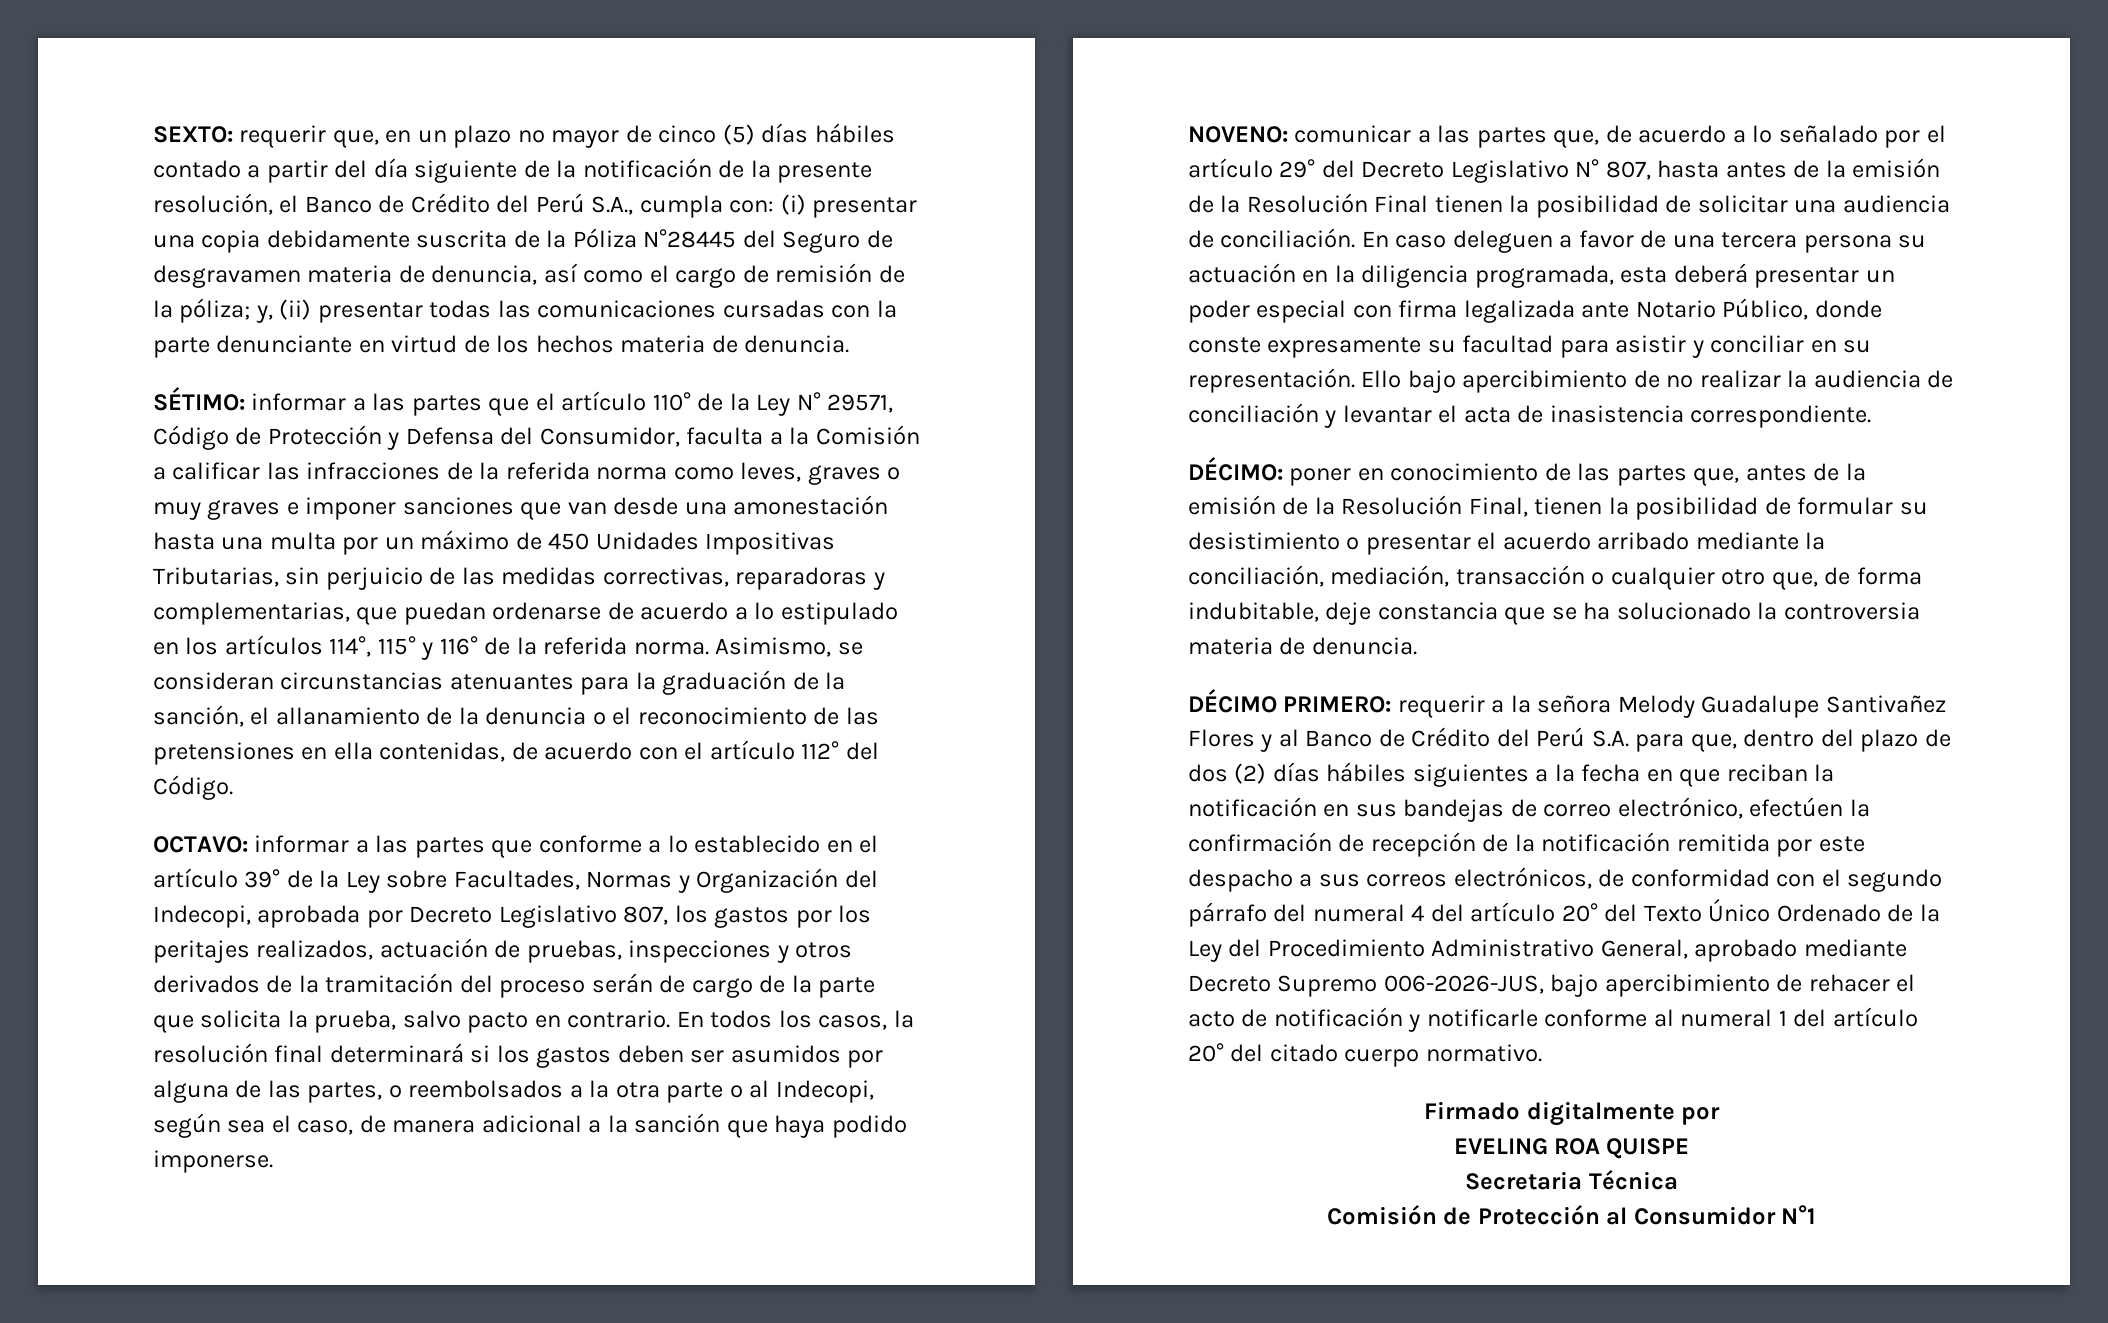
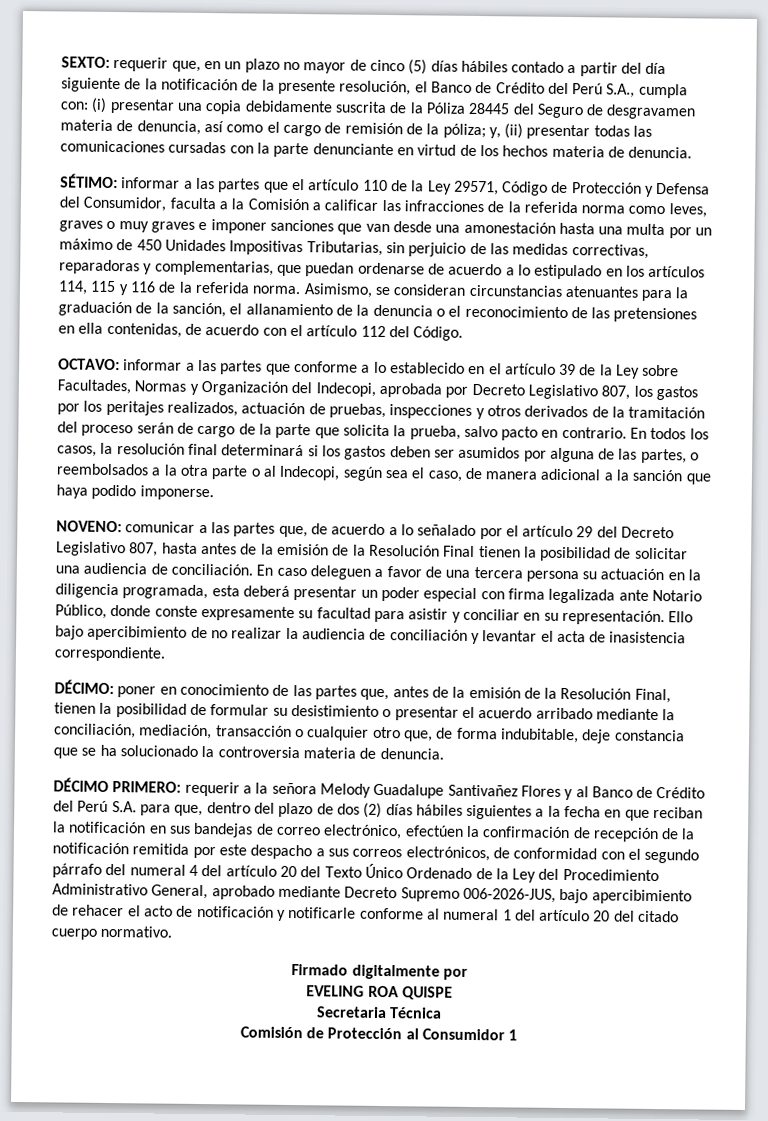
- (i) presentar una copia debidamente suscrita de la Póliza N°28445 del Seguro de desgravamen materia de denuncia, así como el cargo de remisión de la póliza;
+ (i) presentar una copia debidamente suscrita de la Póliza 28445 del Seguro de desgravamen materia de denuncia, así como el cargo de remisión de la póliza;
- informar a las partes que el artículo 110° de la Ley N° 29571, Código de Protección y Defensa del Consumidor, faculta a la Comisión a calificar las infracciones de la referida norma como leves, graves o muy graves e imponer sanciones que van desde una amonestación hasta una multa por un máximo de 450 Unidades Impositivas Tributarias, sin perjuicio de las medidas correctivas, reparadoras y complementarias, que puedan ordenarse de acuerdo a lo estipulado en los artículos 114°, 115° y 116° de la referida norma.
+ informar a las partes que el artículo 110 de la Ley 29571, Código de Protección y Defensa del Consumidor, faculta a la Comisión a calificar las infracciones de la referida norma como leves, graves o muy graves e imponer sanciones que van desde una amonestación hasta una multa por un máximo de 450 Unidades Impositivas Tributarias, sin perjuicio de las medidas correctivas, reparadoras y complementarias, que puedan ordenarse de acuerdo a lo estipulado en los artículos 114, 115 y 116 de la referida norma.
- Asimismo, se consideran circunstancias atenuantes para la graduación de la sanción, el allanamiento de la denuncia o el reconocimiento de las pretensiones en ella contenidas, de acuerdo con el artículo 112° del Código.
+ Asimismo, se consideran circunstancias atenuantes para la graduación de la sanción, el allanamiento de la denuncia o el reconocimiento de las pretensiones en ella contenidas, de acuerdo con el artículo 112 del Código.
- OCTAVO: informar a las partes que conforme a lo establecido en el artículo 39° de la Ley sobre Facultades, Normas y Organización del Indecopi, aprobada por Decreto Legislativo 807, los gastos por los peritajes realizados, actuación de pruebas, inspecciones y otros derivados de la tramitación del proceso serán de cargo de la parte que solicita la prueba, salvo pacto en contrario.
+ OCTAVO: informar a las partes que conforme a lo establecido en el artículo 39 de la Ley sobre Facultades, Normas y Organización del Indecopi, aprobada por Decreto Legislativo 807, los gastos por los peritajes realizados, actuación de pruebas, inspecciones y otros derivados de la tramitación del proceso serán de cargo de la parte que solicita la prueba, salvo pacto en contrario.
- NOVENO: comunicar a las partes que, de acuerdo a lo señalado por el artículo 29° del Decreto Legislativo N° 807, hasta antes de la emisión de la Resolución Final tienen la posibilidad de solicitar una audiencia de conciliación.
+ NOVENO: comunicar a las partes que, de acuerdo a lo señalado por el artículo 29 del Decreto Legislativo 807, hasta antes de la emisión de la Resolución Final tienen la posibilidad de solicitar una audiencia de conciliación.
- requerir a la señora Melody Guadalupe Santivañez Flores y al Banco de Crédito del Perú S.A. para que, dentro del plazo de dos (2) días hábiles siguientes a la fecha en que reciban la notificación en sus bandejas de correo electrónico, efectúen la confirmación de recepción de la notificación remitida por este despacho a sus correos electrónicos, de conformidad con el segundo párrafo del numeral 4 del artículo 20° del Texto Único Ordenado de la Ley del Procedimiento Administrativo General, aprobado mediante Decreto Supremo 006-2026-JUS, bajo apercibimiento de rehacer el acto de notificación y notificarle conforme al numeral 1 del artículo 20° del citado cuerpo normativo.
+ requerir a la señora Melody Guadalupe Santivañez Flores y al Banco de Crédito del Perú S.A. para que, dentro del plazo de dos (2) días hábiles siguientes a la fecha en que reciban la notificación en sus bandejas de correo electrónico, efectúen la confirmación de recepción de la notificación remitida por este despacho a sus correos electrónicos, de conformidad con el segundo párrafo del numeral 4 del artículo 20 del Texto Único Ordenado de la Ley del Procedimiento Administrativo General, aprobado mediante Decreto Supremo 006-2026-JUS, bajo apercibimiento de rehacer el acto de notificación y notificarle conforme al numeral 1 del artículo 20 del citado cuerpo normativo.
- Comisión de Protección al Consumidor N°1
+ Comisión de Protección al Consumidor 1

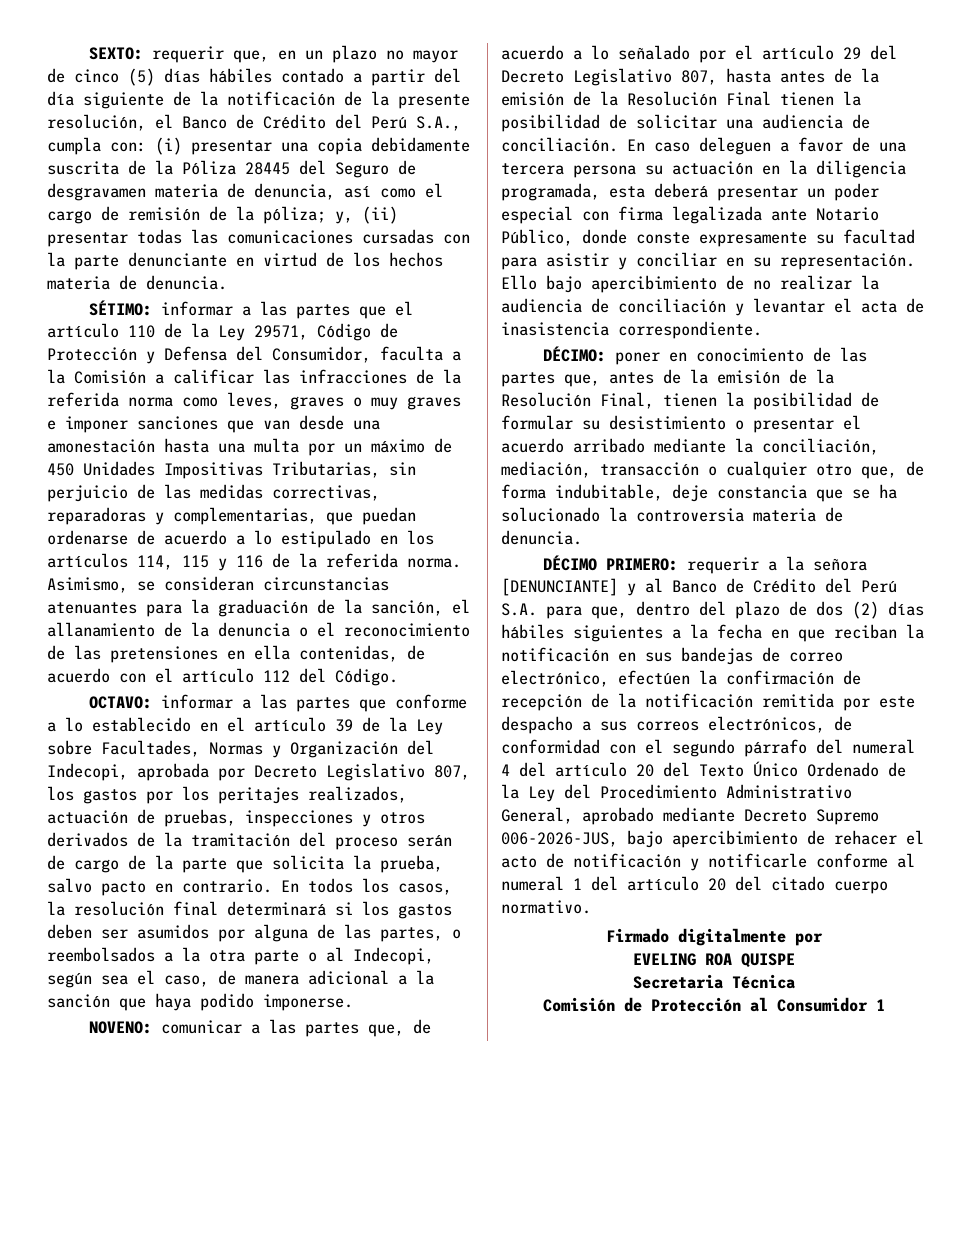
- requerir a la señora Melody Guadalupe Santivañez Flores y al Banco de Crédito del Perú S.A. para que, dentro del plazo de dos (2) días hábiles siguientes a la fecha en que reciban la notificación en sus bandejas de correo electrónico, efectúen la confirmación de recepción de la notificación remitida por este despacho a sus correos electrónicos, de conformidad con el segundo párrafo del numeral 4 del artículo 20 del Texto Único Ordenado de la Ley del Procedimiento Administrativo General, aprobado mediante Decreto Supremo 006-2026-JUS, bajo apercibimiento de rehacer el acto de notificación y notificarle conforme al numeral 1 del artículo 20 del citado cuerpo normativo.
+ requerir a la señora [DENUNCIANTE] y al Banco de Crédito del Perú S.A. para que, dentro del plazo de dos (2) días hábiles siguientes a la fecha en que reciban la notificación en sus bandejas de correo electrónico, efectúen la confirmación de recepción de la notificación remitida por este despacho a sus correos electrónicos, de conformidad con el segundo párrafo del numeral 4 del artículo 20 del Texto Único Ordenado de la Ley del Procedimiento Administrativo General, aprobado mediante Decreto Supremo 006-2026-JUS, bajo apercibimiento de rehacer el acto de notificación y notificarle conforme al numeral 1 del artículo 20 del citado cuerpo normativo.

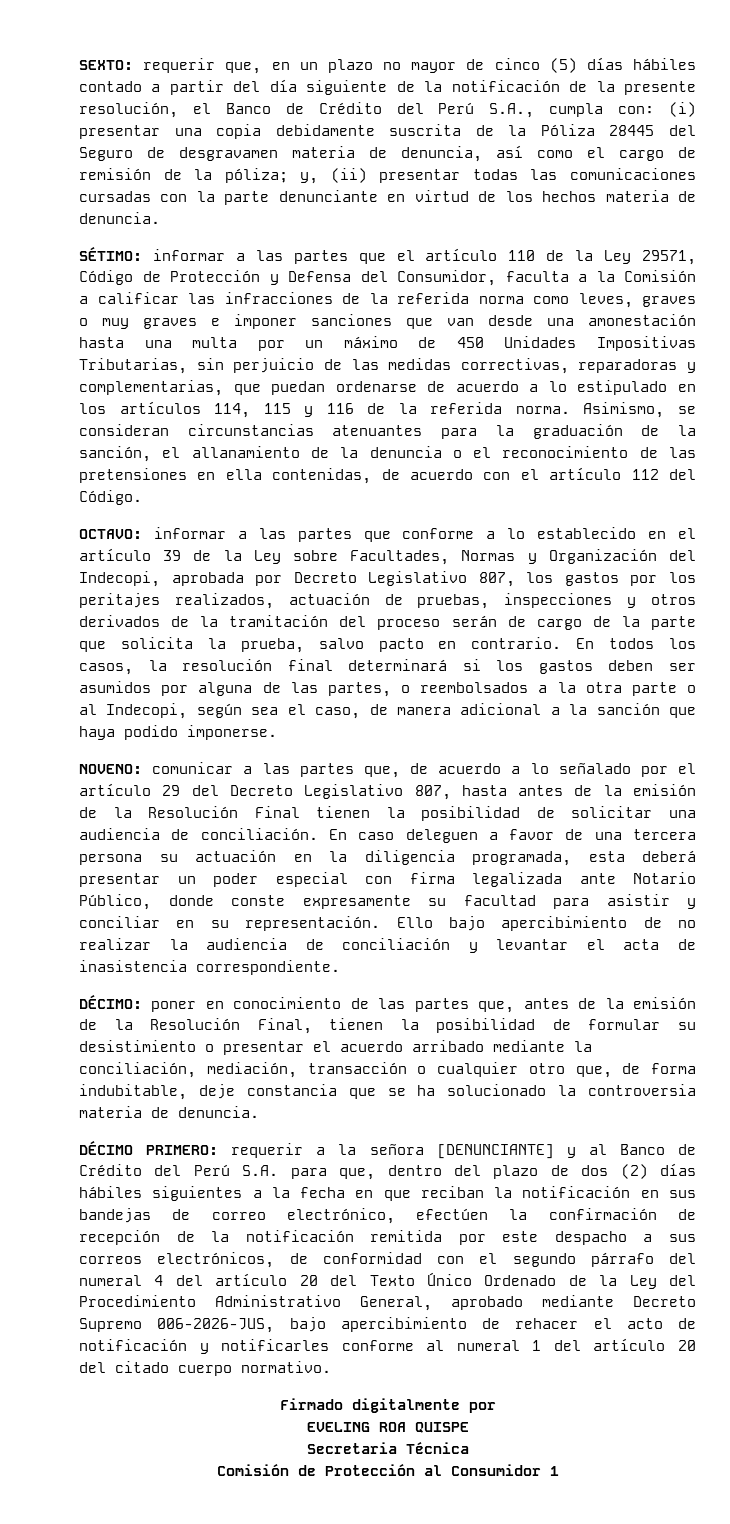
- requerir a la señora [DENUNCIANTE] y al Banco de Crédito del Perú S.A. para que, dentro del plazo de dos (2) días hábiles siguientes a la fecha en que reciban la notificación en sus bandejas de correo electrónico, efectúen la confirmación de recepción de la notificación remitida por este despacho a sus correos electrónicos, de conformidad con el segundo párrafo del numeral 4 del artículo 20 del Texto Único Ordenado de la Ley del Procedimiento Administrativo General, aprobado mediante Decreto Supremo 006-2026-JUS, bajo apercibimiento de rehacer el acto de notificación y notificarle conforme al numeral 1 del artículo 20 del citado cuerpo normativo.
+ requerir a la señora [DENUNCIANTE] y al Banco de Crédito del Perú S.A. para que, dentro del plazo de dos (2) días hábiles siguientes a la fecha en que reciban la notificación en sus bandejas de correo electrónico, efectúen la confirmación de recepción de la notificación remitida por este despacho a sus correos electrónicos, de conformidad con el segundo párrafo del numeral 4 del artículo 20 del Texto Único Ordenado de la Ley del Procedimiento Administrativo General, aprobado mediante Decreto Supremo 006-2026-JUS, bajo apercibimiento de rehacer el acto de notificación y notificarles conforme al numeral 1 del artículo 20 del citado cuerpo normativo.

